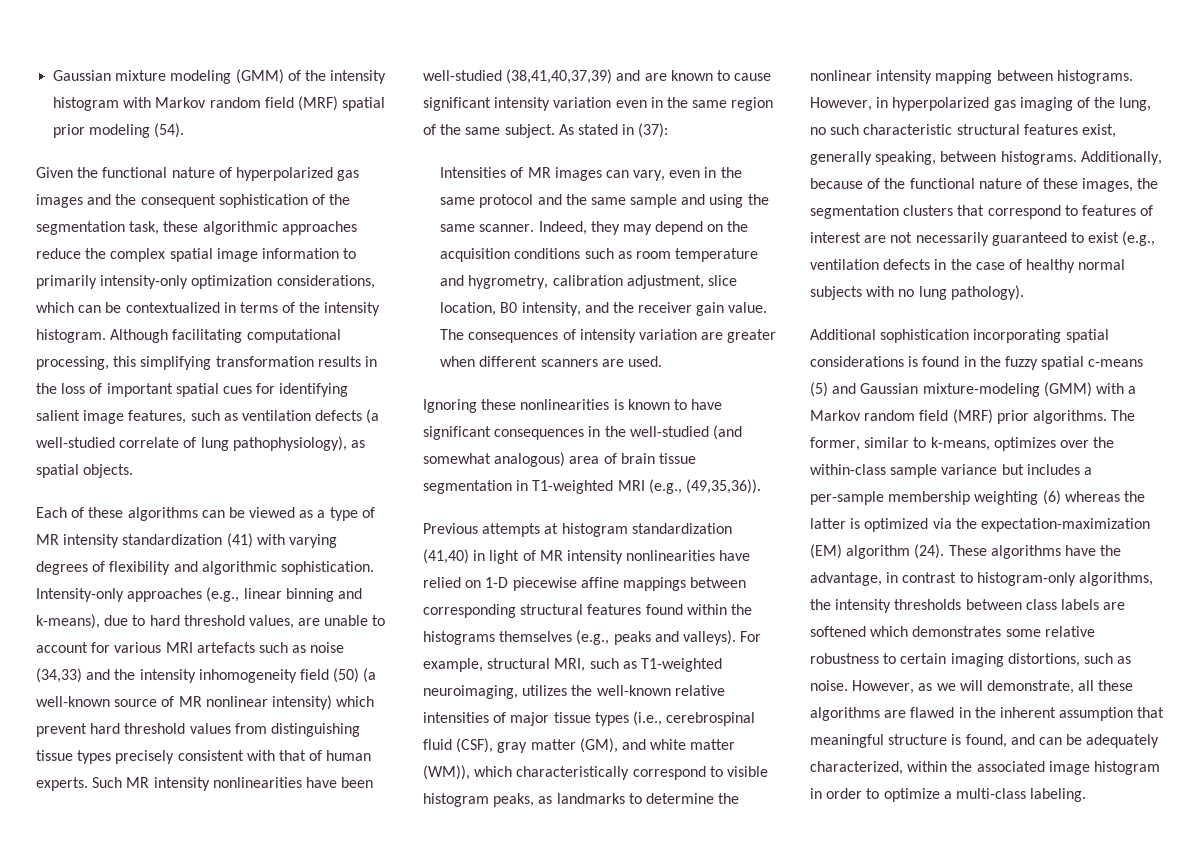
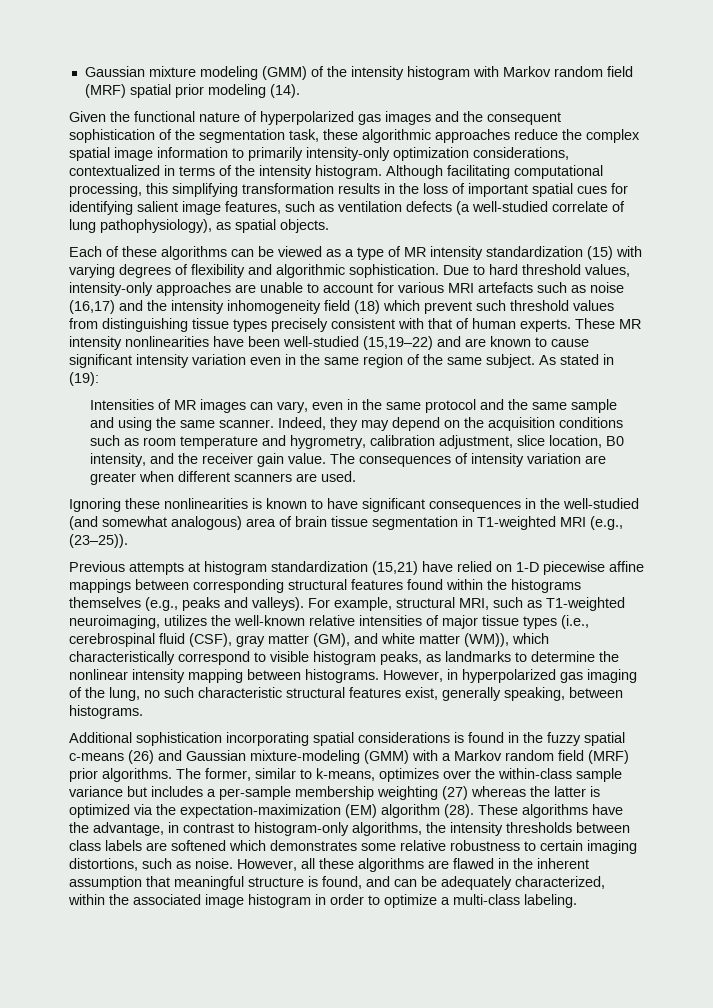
- Gaussian mixture modeling (GMM) of the intensity histogram with Markov random field (MRF) spatial prior modeling (54).
+ Gaussian mixture modeling (GMM) of the intensity histogram with Markov random field (MRF) spatial prior modeling (14).
- Given the functional nature of hyperpolarized gas images and the consequent sophistication of the segmentation task, these algorithmic approaches reduce the complex spatial image information to primarily intensity-only optimization considerations, which can be contextualized in terms of the intensity histogram.
+ Given the functional nature of hyperpolarized gas images and the consequent sophistication of the segmentation task, these algorithmic approaches reduce the complex spatial image information to primarily intensity-only optimization considerations, contextualized in terms of the intensity histogram.
- Each of these algorithms can be viewed as a type of MR intensity standardization (41) with varying degrees of flexibility and algorithmic sophistication.
+ Each of these algorithms can be viewed as a type of MR intensity standardization (15) with varying degrees of flexibility and algorithmic sophistication.
- Intensity-only approaches (e.g., linear binning and k-means), due to hard threshold values, are unable to account for various MRI artefacts such as noise (34,33) and the intensity inhomogeneity field (50) (a well-known source of MR nonlinear intensity) which prevent hard threshold values from distinguishing tissue types precisely consistent with that of human experts.
+ Due to hard threshold values, intensity-only approaches are unable to account for various MRI artefacts such as noise (16,17) and the intensity inhomogeneity field (18) which prevent such threshold values from distinguishing tissue types precisely consistent with that of human experts.
- Such MR intensity nonlinearities have been well-studied (38,41,40,37,39) and are known to cause significant intensity variation even in the same region of the same subject.
+ These MR intensity nonlinearities have been well-studied (15,19–22) and are known to cause significant intensity variation even in the same region of the same subject.
- As stated in (37):
+ As stated in (19):
- Ignoring these nonlinearities is known to have significant consequences in the well-studied (and somewhat analogous) area of brain tissue segmentation in T1-weighted MRI (e.g., (49,35,36)).
+ Ignoring these nonlinearities is known to have significant consequences in the well-studied (and somewhat analogous) area of brain tissue segmentation in T1-weighted MRI (e.g., (23–25)).
- Previous attempts at histogram standardization (41,40) in light of MR intensity nonlinearities have relied on 1-D piecewise affine mappings between corresponding structural features found within the histograms themselves (e.g., peaks and valleys).
+ Previous attempts at histogram standardization (15,21) have relied on 1-D piecewise affine mappings between corresponding structural features found within the histograms themselves (e.g., peaks and valleys).
- Additionally, because of the functional nature of these images, the segmentation clusters that correspond to features of interest are not necessarily guaranteed to exist (e.g., ventilation defects in the case of healthy normal subjects with no lung pathology).
- Additional sophistication incorporating spatial considerations is found in the fuzzy spatial c-means (5) and Gaussian mixture-modeling (GMM) with a Markov random field (MRF) prior algorithms.
+ Additional sophistication incorporating spatial considerations is found in the fuzzy spatial c-means (26) and Gaussian mixture-modeling (GMM) with a Markov random field (MRF) prior algorithms.
- The former, similar to k-means, optimizes over the within-class sample variance but includes a per-sample membership weighting (6) whereas the latter is optimized via the expectation-maximization (EM) algorithm (24).
+ The former, similar to k-means, optimizes over the within-class sample variance but includes a per-sample membership weighting (27) whereas the latter is optimized via the expectation-maximization (EM) algorithm (28).
- However, as we will demonstrate, all these algorithms are flawed in the inherent assumption that meaningful structure is found, and can be adequately characterized, within the associated image histogram in order to optimize a multi-class labeling.
+ However, all these algorithms are flawed in the inherent assumption that meaningful structure is found, and can be adequately characterized, within the associated image histogram in order to optimize a multi-class labeling.

